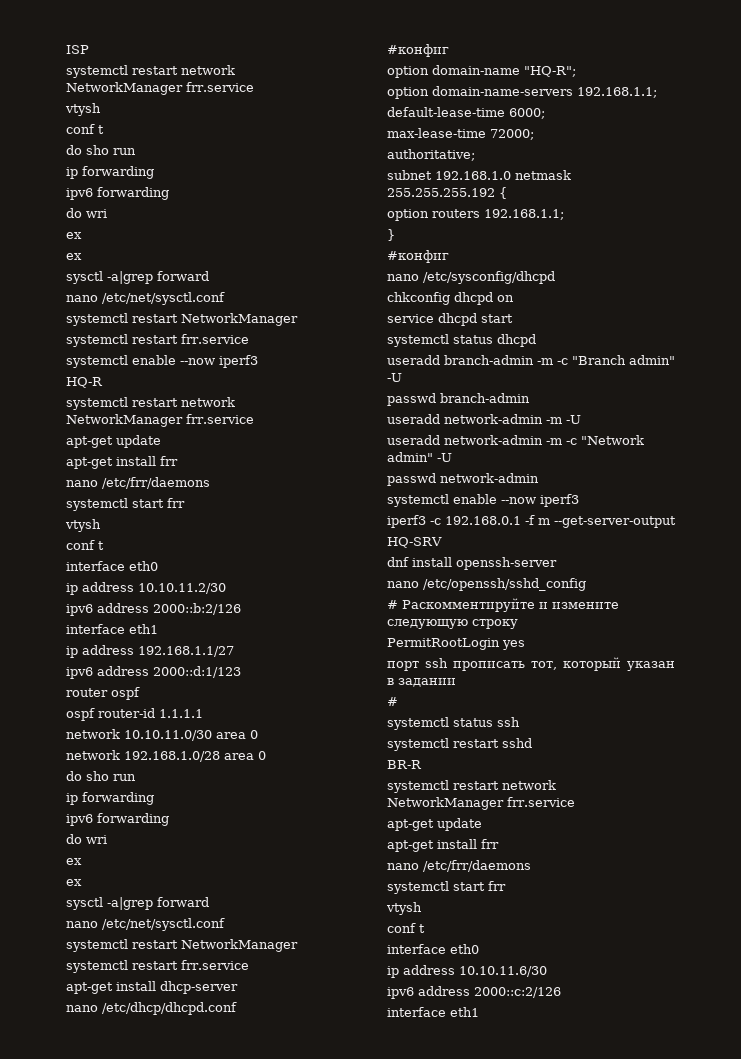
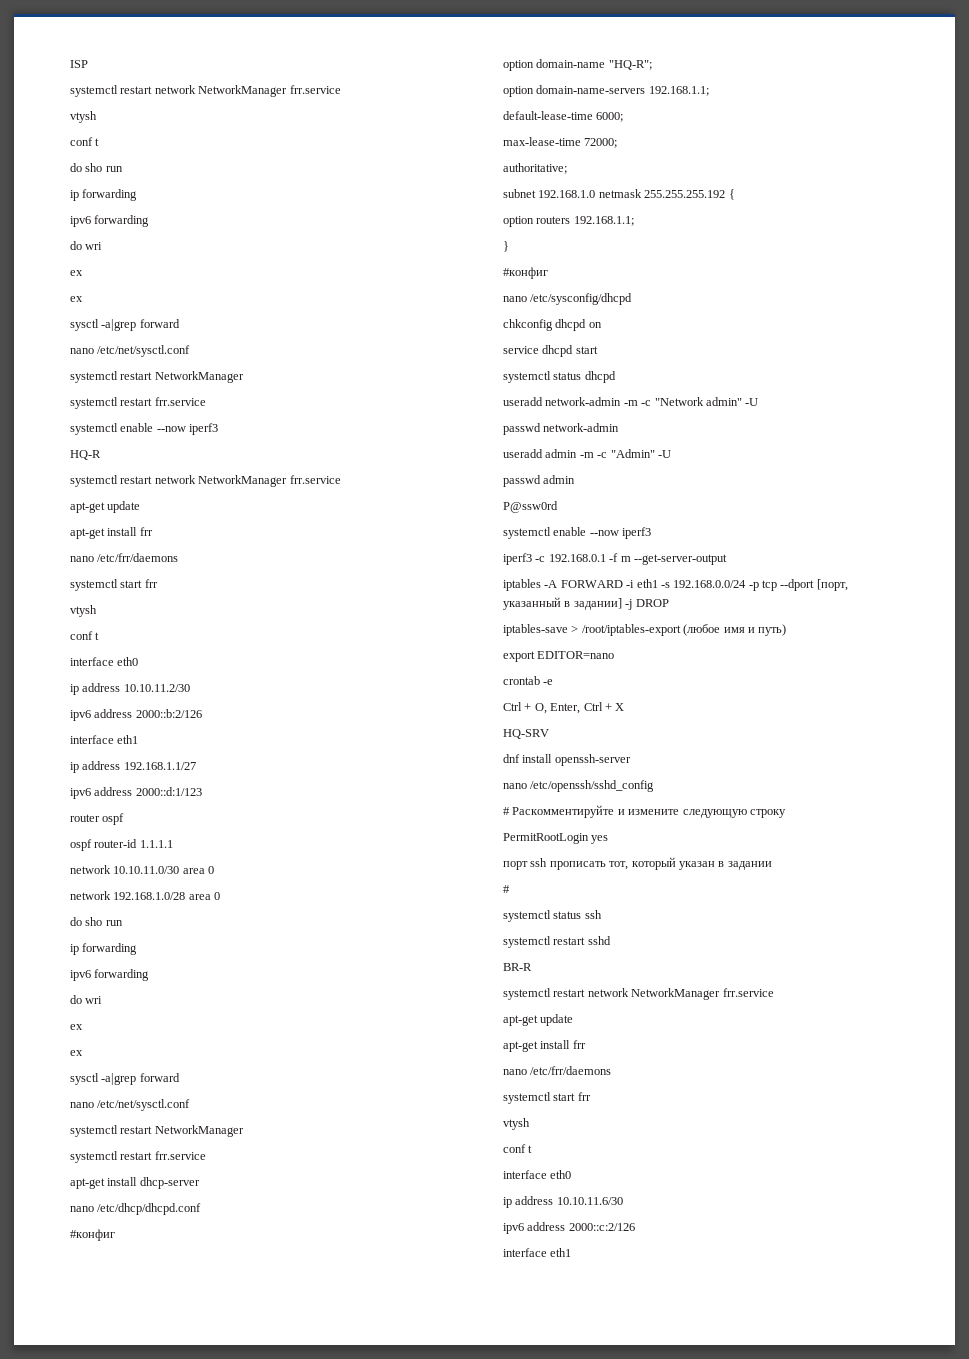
- useradd branch-admin -m -c "Branch admin" -U
- passwd branch-admin
- useradd network-admin -m -U
+ useradd admin -m -c "Admin" -U
+ passwd admin
+ P@ssw0rd
+ iptables -A FORWARD -i eth1 -s 192.168.0.0/24 -p tcp --dport [порт, указанный в задании] -j DROP
+ iptables-save > /root/iptables-export (любое имя и путь)
+ export EDITOR=nano
+ crontab -e
+ Ctrl + O, Enter, Ctrl + X

